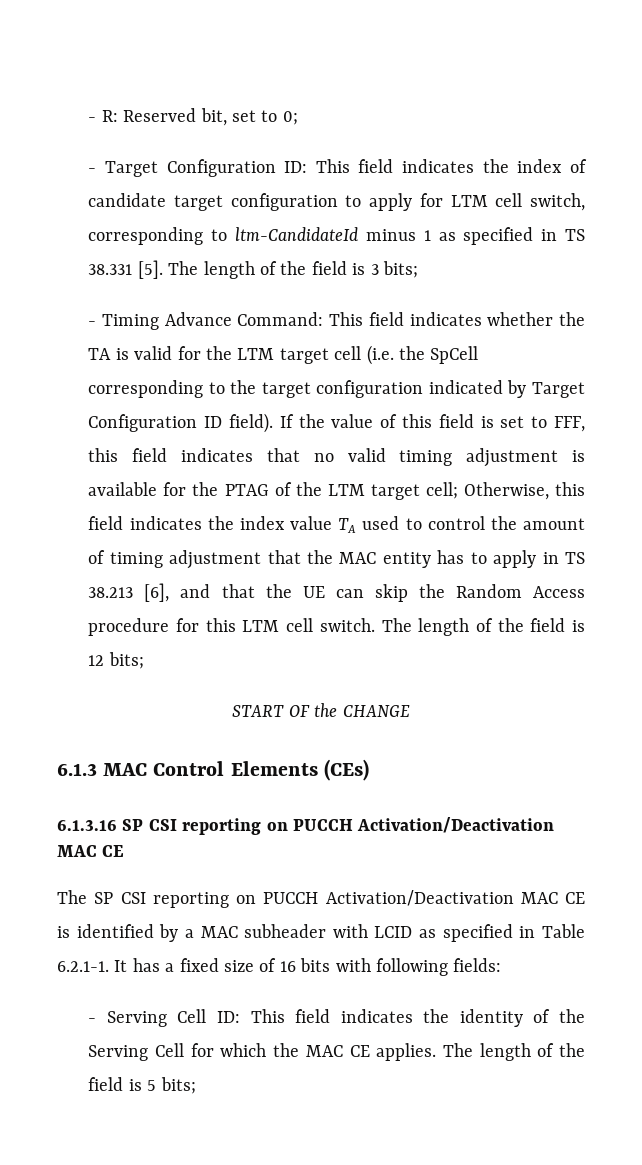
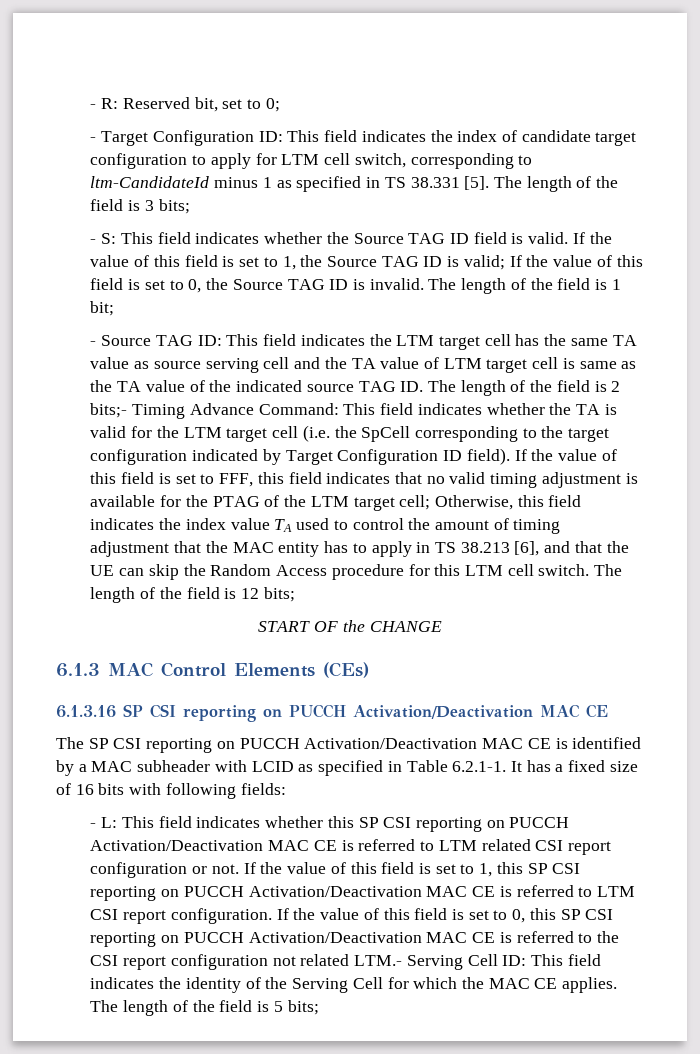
- - Timing Advance Command: This field indicates whether the TA is valid for the LTM target cell (i.e. the SpCell corresponding to the target configuration indicated by Target Configuration ID field).
+ - S: This field indicates whether the Source TAG ID field is valid. If the value of this field is set to 1, the Source TAG ID is valid; If the value of this field is set to 0, the Source TAG ID is invalid. The length of the field is 1 bit;
+ - Source TAG ID: This field indicates the LTM target cell has the same TA value as source serving cell and the TA value of LTM target cell is same as the TA value of the indicated source TAG ID. The length of the field is 2 bits;- Timing Advance Command: This field indicates whether the TA is valid for the LTM target cell (i.e. the SpCell corresponding to the target configuration indicated by Target Configuration ID field).
- - Serving Cell ID: This field indicates the identity of the Serving Cell for which the MAC CE applies.
+ - L: This field indicates whether this SP CSI reporting on PUCCH Activation/Deactivation MAC CE is referred to LTM related CSI report configuration or not. If the value of this field is set to 1, this SP CSI reporting on PUCCH Activation/Deactivation MAC CE is referred to LTM CSI report configuration. If the value of this field is set to 0, this SP CSI reporting on PUCCH Activation/Deactivation MAC CE is referred to the CSI report configuration not related LTM.- Serving Cell ID: This field indicates the identity of the Serving Cell for which the MAC CE applies.

